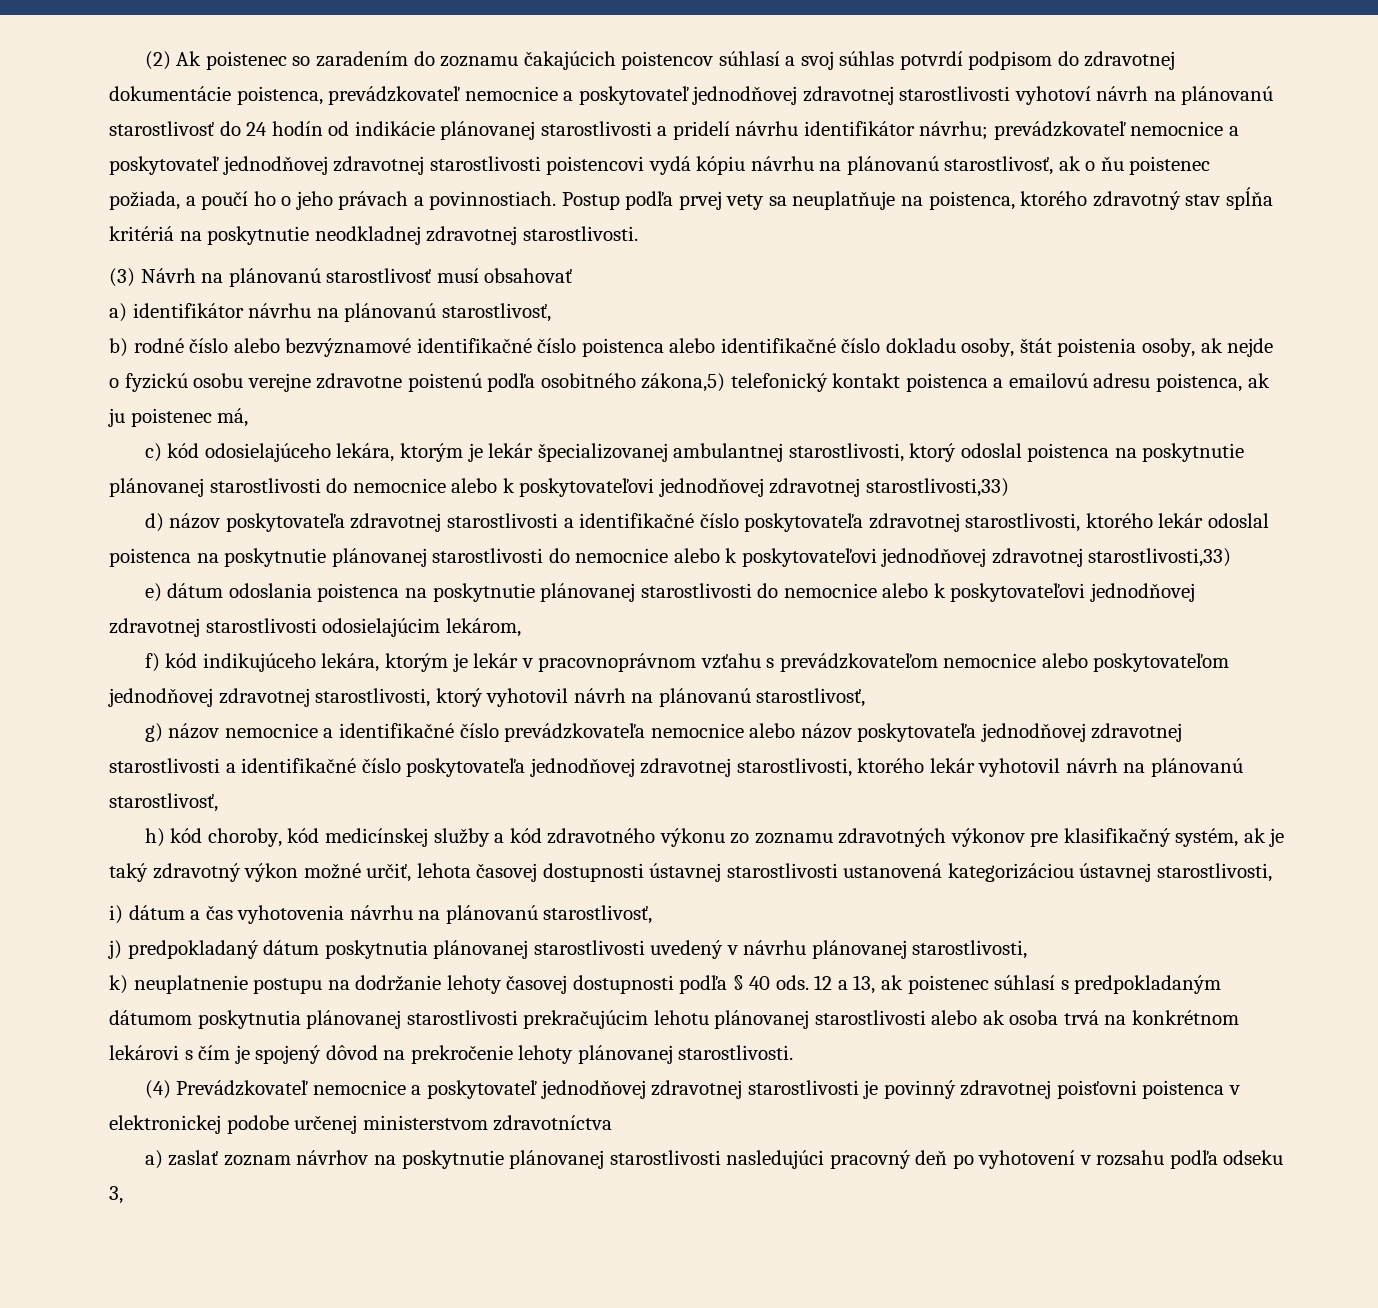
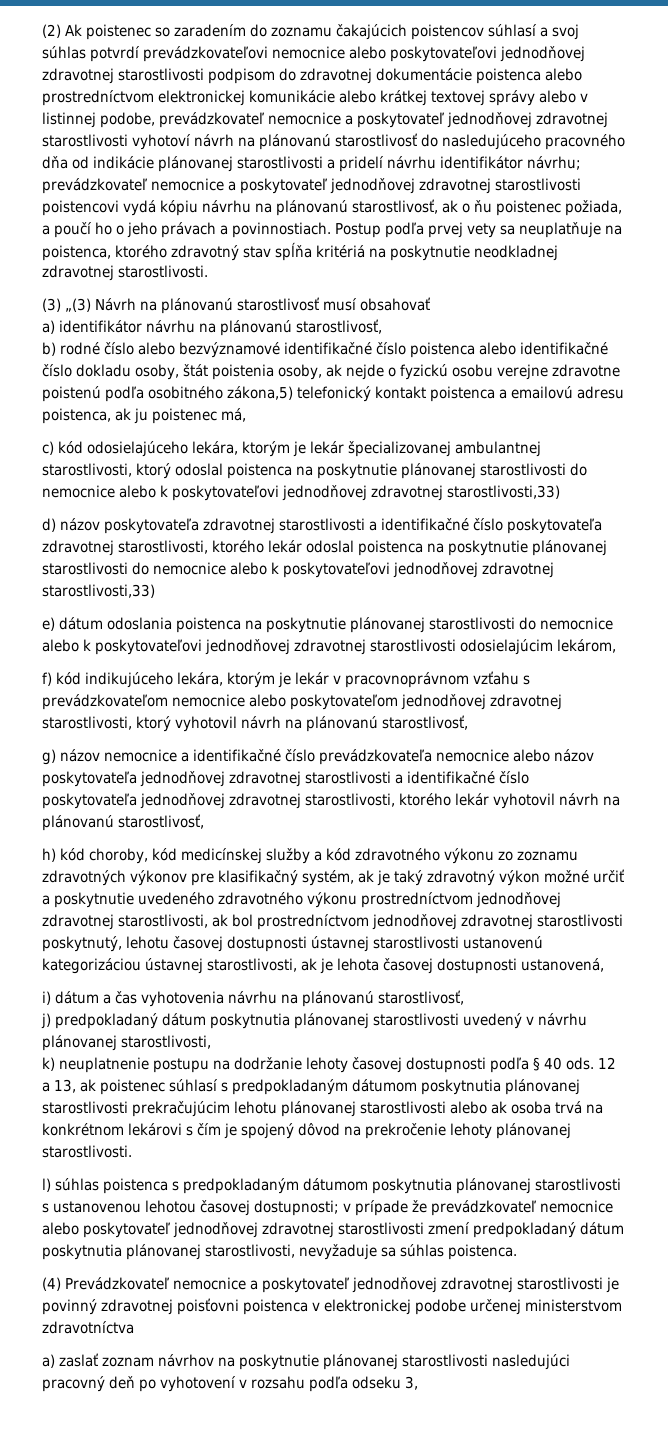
- (2) Ak poistenec so zaradením do zoznamu čakajúcich poistencov súhlasí a svoj súhlas potvrdí podpisom do zdravotnej dokumentácie poistenca, prevádzkovateľ nemocnice a poskytovateľ jednodňovej zdravotnej starostlivosti vyhotoví návrh na plánovanú starostlivosť do 24 hodín od indikácie plánovanej starostlivosti a pridelí návrhu identifikátor návrhu;
+ (2) Ak poistenec so zaradením do zoznamu čakajúcich poistencov súhlasí a svoj súhlas potvrdí prevádzkovateľovi nemocnice alebo poskytovateľovi jednodňovej zdravotnej starostlivosti podpisom do zdravotnej dokumentácie poistenca alebo prostredníctvom elektronickej komunikácie alebo krátkej textovej správy alebo v listinnej podobe, prevádzkovateľ nemocnice a poskytovateľ jednodňovej zdravotnej starostlivosti vyhotoví návrh na plánovanú starostlivosť do nasledujúceho pracovného dňa od indikácie plánovanej starostlivosti a pridelí návrhu identifikátor návrhu;
- (3) Návrh na plánovanú starostlivosť musí obsahovať
+ (3) „(3) Návrh na plánovanú starostlivosť musí obsahovať
- h) kód choroby, kód medicínskej služby a kód zdravotného výkonu zo zoznamu zdravotných výkonov pre klasifikačný systém, ak je taký zdravotný výkon možné určiť, lehota časovej dostupnosti ústavnej starostlivosti ustanovená kategorizáciou ústavnej starostlivosti,
+ h) kód choroby, kód medicínskej služby a kód zdravotného výkonu zo zoznamu zdravotných výkonov pre klasifikačný systém, ak je taký zdravotný výkon možné určiť a poskytnutie uvedeného zdravotného výkonu prostredníctvom jednodňovej zdravotnej starostlivosti, ak bol prostredníctvom jednodňovej zdravotnej starostlivosti poskytnutý, lehotu časovej dostupnosti ústavnej starostlivosti ustanovenú kategorizáciou ústavnej starostlivosti, ak je lehota časovej dostupnosti ustanovená,
+ l) súhlas poistenca s predpokladaným dátumom poskytnutia plánovanej starostlivosti s ustanovenou lehotou časovej dostupnosti; v prípade že prevádzkovateľ nemocnice alebo poskytovateľ jednodňovej zdravotnej starostlivosti zmení predpokladaný dátum poskytnutia plánovanej starostlivosti, nevyžaduje sa súhlas poistenca.

